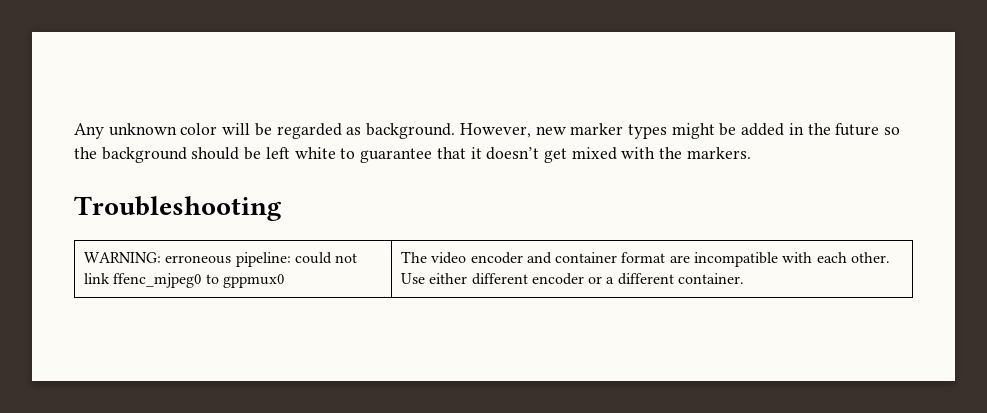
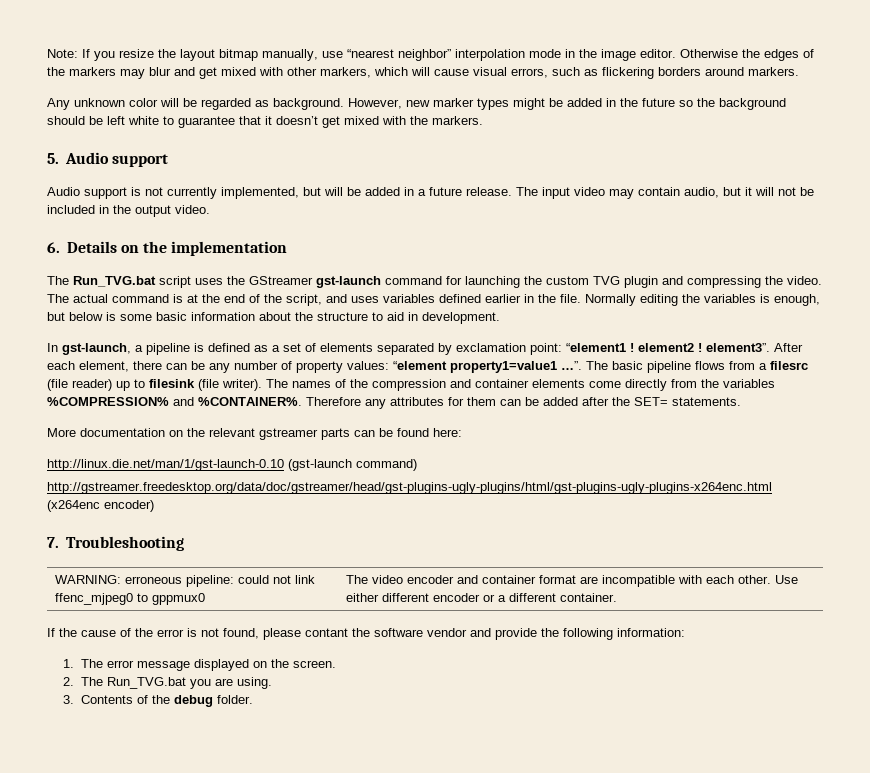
+ Note: If you resize the layout bitmap manually, use “nearest neighbor” interpolation mode in the image editor. Otherwise the edges of the markers may blur and get mixed with other markers, which will cause visual errors, such as flickering borders around markers.
- Troubleshooting
+ 5. Audio support
+ Audio support is not currently implemented, but will be added in a future release. The input video may contain audio, but it will not be included in the output video.
+ 6. Details on the implementation
+ The Run_TVG.bat script uses the GStreamer gst-launch command for launching the custom TVG plugin and compressing the video. The actual command is at the end of the script, and uses variables defined earlier in the file. Normally editing the variables is enough, but below is some basic information about the structure to aid in development.
+ In gst-launch, a pipeline is defined as a set of elements separated by exclamation point: “element1 ! element2 ! element3”. After each element, there can be any number of property values: “element property1=value1 …”. The basic pipeline flows from a filesrc (file reader) up to filesink (file writer). The names of the compression and container elements come directly from the variables %COMPRESSION% and %CONTAINER%. Therefore any attributes for them can be added after the SET= statements.
+ More documentation on the relevant gstreamer parts can be found here:
+ http://linux.die.net/man/1/gst-launch-0.10 (gst-launch command)
+ http://gstreamer.freedesktop.org/data/doc/gstreamer/head/gst-plugins-ugly-plugins/html/gst-plugins-ugly-plugins-x264enc.html (x264enc encoder)
+ 7. Troubleshooting
+ If the cause of the error is not found, please contant the software vendor and provide the following information:
+ 1. The error message displayed on the screen.
+ 2. The Run_TVG.bat you are using.
+ 3. Contents of the debug folder.

